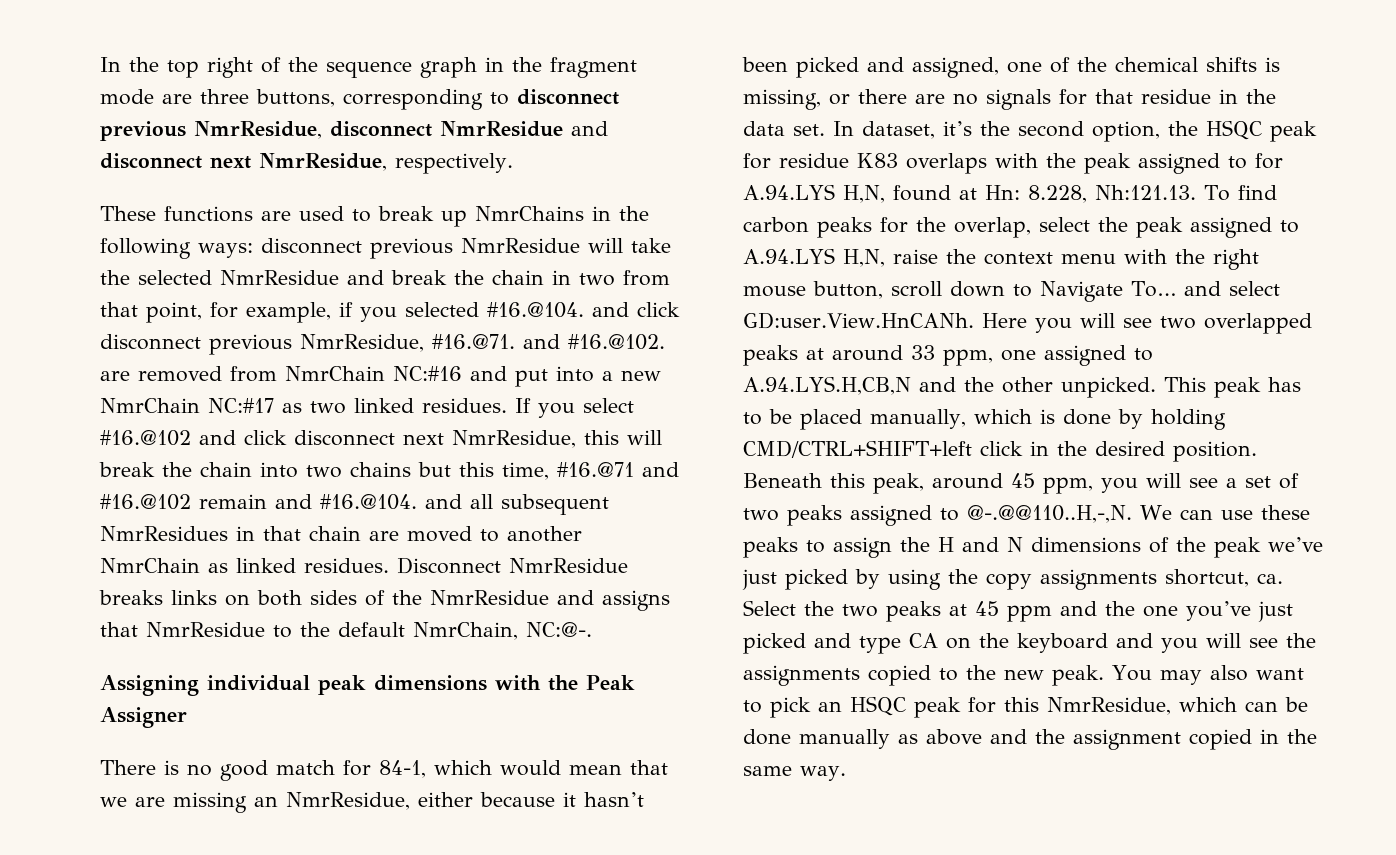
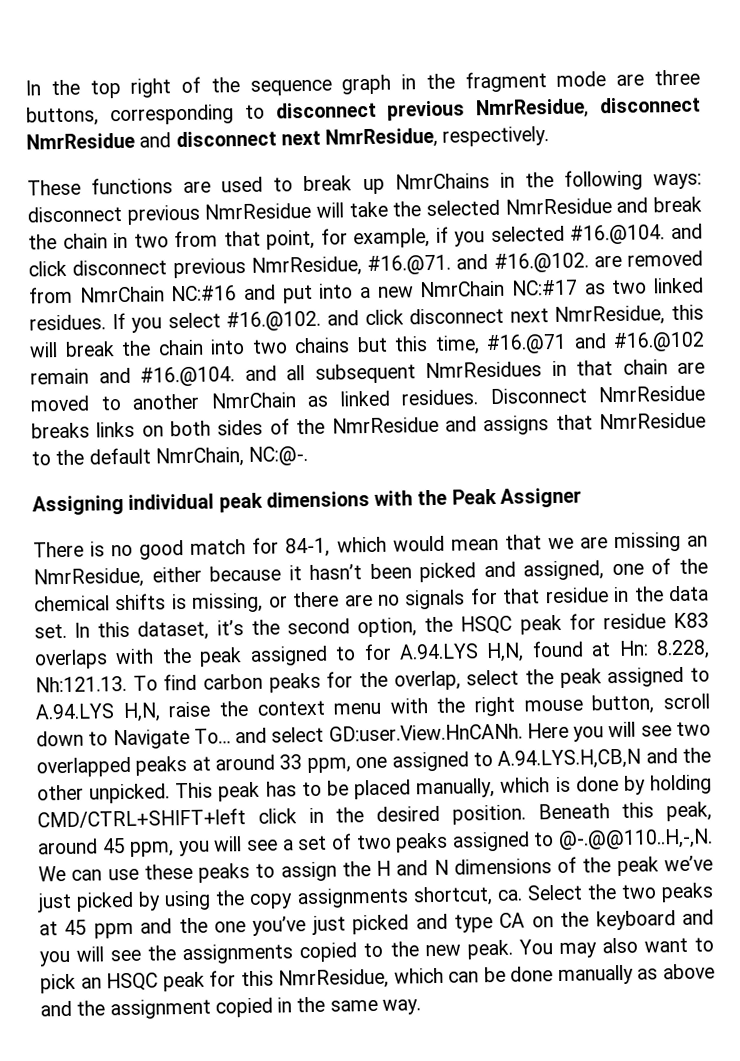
- If you select #16.@102 and click disconnect next NmrResidue, this will break the chain into two chains but this time, #16.@71 and #16.@102 remain and #16.@104. and all subsequent NmrResidues in that chain are moved to another NmrChain as linked residues.
+ If you select #16.@102. and click disconnect next NmrResidue, this will break the chain into two chains but this time, #16.@71 and #16.@102 remain and #16.@104. and all subsequent NmrResidues in that chain are moved to another NmrChain as linked residues.
- In dataset, it’s the second option, the HSQC peak for residue K83 overlaps with the peak assigned to for A.94.LYS H,N, found at Hn:
+ In this dataset, it’s the second option, the HSQC peak for residue K83 overlaps with the peak assigned to for A.94.LYS H,N, found at Hn:

